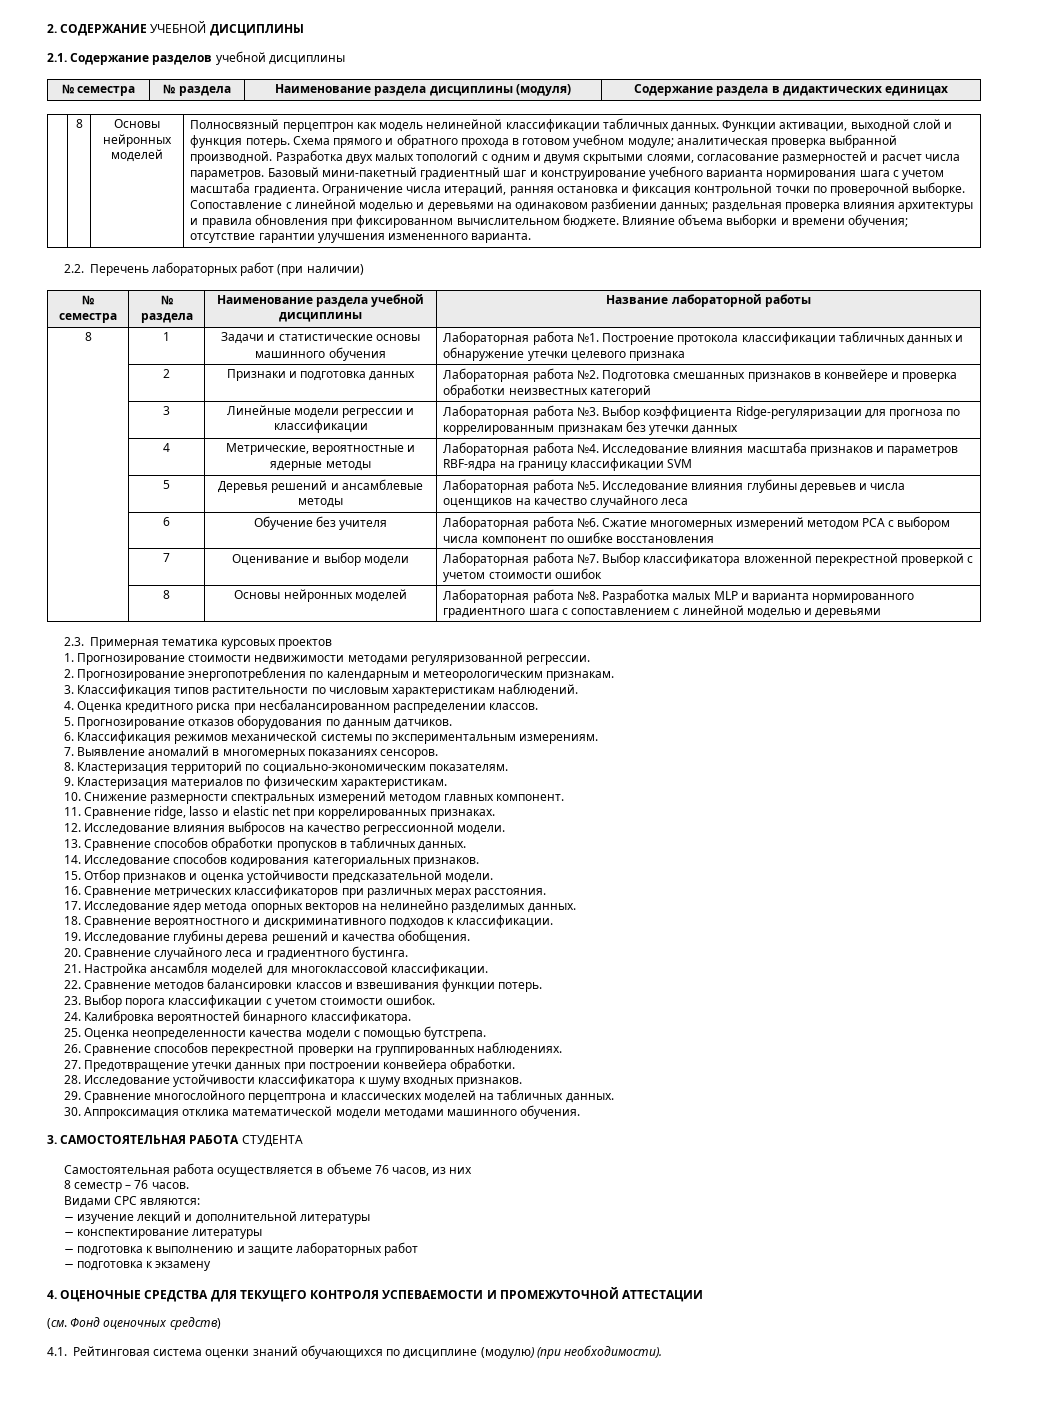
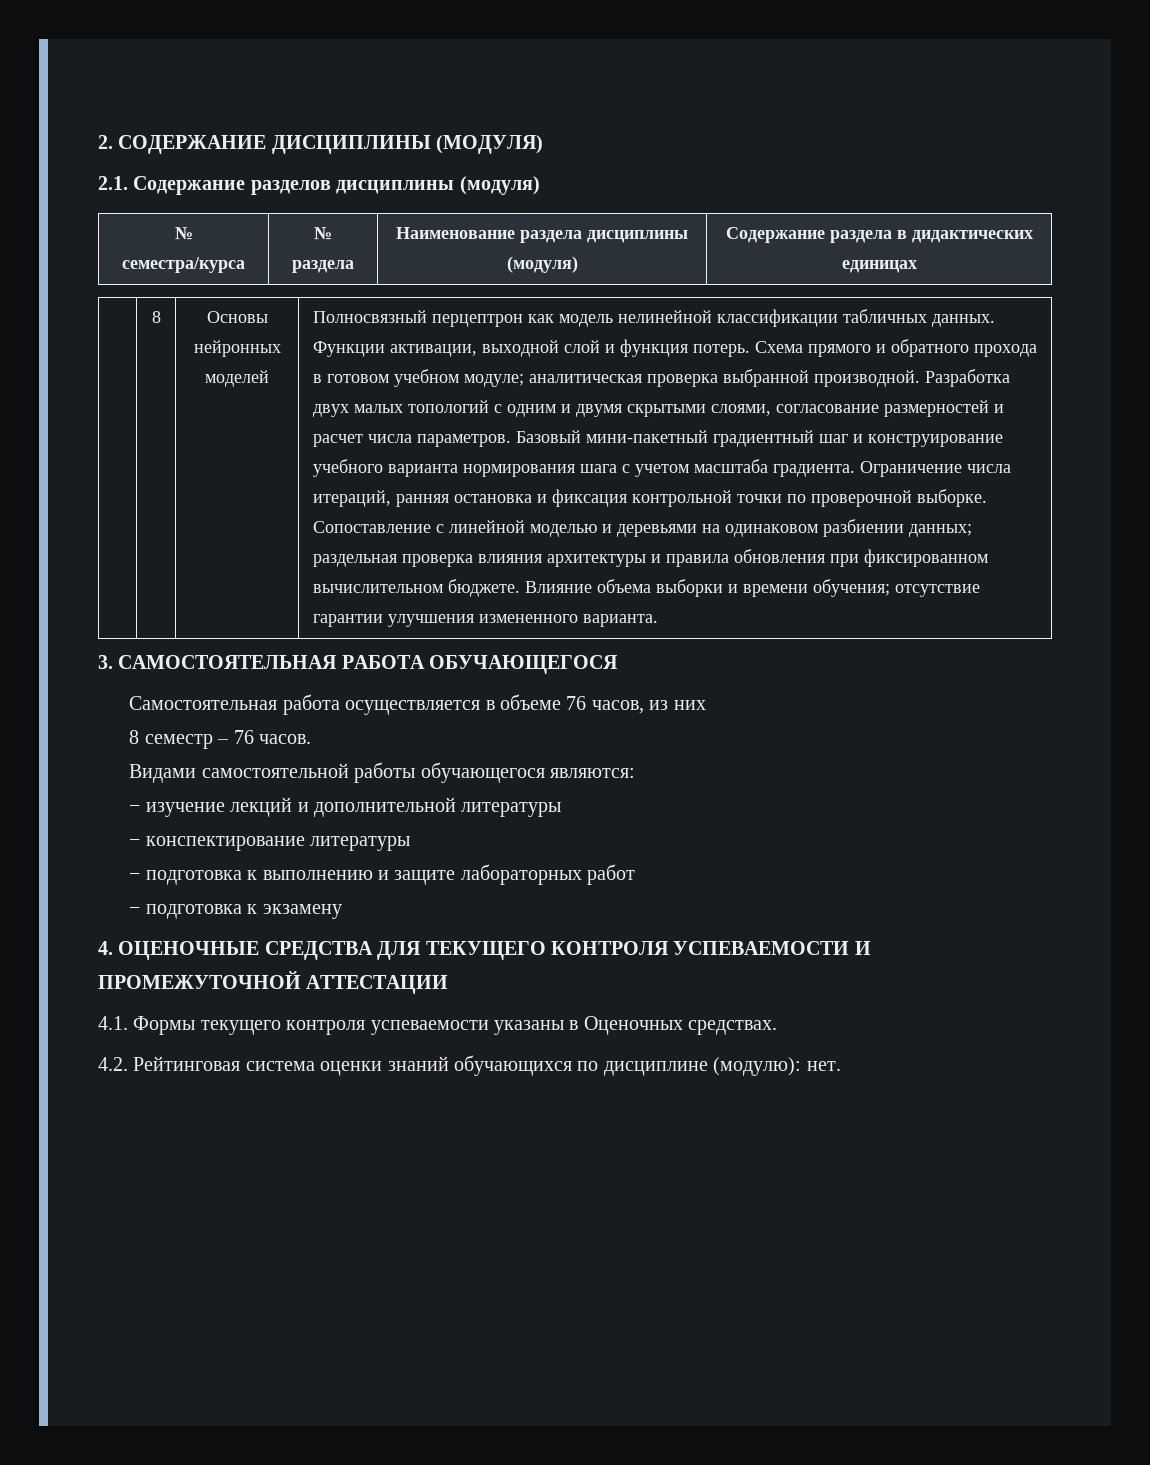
- 2. СОДЕРЖАНИЕ УЧЕБНОЙ ДИСЦИПЛИНЫ
+ 2. СОДЕРЖАНИЕ ДИСЦИПЛИНЫ (МОДУЛЯ)
- 2.1. Содержание разделов учебной дисциплины
- № семестра | № раздела | Наименование раздела дисциплины (модуля) | Содержание раздела в дидактических единицах
+ 2.1. Содержание разделов дисциплины (модуля)
+ № семестра/курса | № раздела | Наименование раздела дисциплины (модуля) | Содержание раздела в дидактических единицах
- 2.2. Перечень лабораторных работ (при наличии)
- № семестра | № раздела | Наименование раздела учебной дисциплины | Название лабораторной работы
- 8 | 1 | Задачи и статистические основы машинного обучения | Лабораторная работа №1. Построение протокола классификации табличных данных и обнаружение утечки целевого признака
- | 2 | Признаки и подготовка данных | Лабораторная работа №2. Подготовка смешанных признаков в конвейере и проверка обработки неизвестных категорий
- | 3 | Линейные модели регрессии и классификации | Лабораторная работа №3. Выбор коэффициента Ridge-регуляризации для прогноза по коррелированным признакам без утечки данных
- | 4 | Метрические, вероятностные и ядерные методы | Лабораторная работа №4. Исследование влияния масштаба признаков и параметров RBF-ядра на границу классификации SVM
- | 5 | Деревья решений и ансамблевые методы | Лабораторная работа №5. Исследование влияния глубины деревьев и числа оценщиков на качество случайного леса
- | 6 | Обучение без учителя | Лабораторная работа №6. Сжатие многомерных измерений методом PCA с выбором числа компонент по ошибке восстановления
- | 7 | Оценивание и выбор модели | Лабораторная работа №7. Выбор классификатора вложенной перекрестной проверкой с учетом стоимости ошибок
- | 8 | Основы нейронных моделей | Лабораторная работа №8. Разработка малых MLP и варианта нормированного градиентного шага с сопоставлением с линейной моделью и деревьями
- 2.3. Примерная тематика курсовых проектов
- 1. Прогнозирование стоимости недвижимости методами регуляризованной регрессии.
- 2. Прогнозирование энергопотребления по календарным и метеорологическим признакам.
- 3. Классификация типов растительности по числовым характеристикам наблюдений.
- 4. Оценка кредитного риска при несбалансированном распределении классов.
- 5. Прогнозирование отказов оборудования по данным датчиков.
- 6. Классификация режимов механической системы по экспериментальным измерениям.
- 7. Выявление аномалий в многомерных показаниях сенсоров.
- 8. Кластеризация территорий по социально-экономическим показателям.
- 9. Кластеризация материалов по физическим характеристикам.
- 10. Снижение размерности спектральных измерений методом главных компонент.
- 11. Сравнение ridge, lasso и elastic net при коррелированных признаках.
- 12. Исследование влияния выбросов на качество регрессионной модели.
- 13. Сравнение способов обработки пропусков в табличных данных.
- 14. Исследование способов кодирования категориальных признаков.
- 15. Отбор признаков и оценка устойчивости предсказательной модели.
- 16. Сравнение метрических классификаторов при различных мерах расстояния.
- 17. Исследование ядер метода опорных векторов на нелинейно разделимых данных.
- 18. Сравнение вероятностного и дискриминативного подходов к классификации.
- 19. Исследование глубины дерева решений и качества обобщения.
- 20. Сравнение случайного леса и градиентного бустинга.
- 21. Настройка ансамбля моделей для многоклассовой классификации.
- 22. Сравнение методов балансировки классов и взвешивания функции потерь.
- 23. Выбор порога классификации с учетом стоимости ошибок.
- 24. Калибровка вероятностей бинарного классификатора.
- 25. Оценка неопределенности качества модели с помощью бутстрепа.
- 26. Сравнение способов перекрестной проверки на группированных наблюдениях.
- 27. Предотвращение утечки данных при построении конвейера обработки.
- 28. Исследование устойчивости классификатора к шуму входных признаков.
- 29. Сравнение многослойного перцептрона и классических моделей на табличных данных.
- 30. Аппроксимация отклика математической модели методами машинного обучения.
- 3. САМОСТОЯТЕЛЬНАЯ РАБОТА СТУДЕНТА
+ 3. САМОСТОЯТЕЛЬНАЯ РАБОТА ОБУЧАЮЩЕГОСЯ
- Видами СРС являются:
+ Видами самостоятельной работы обучающегося являются:
- (см. Фонд оценочных средств)
- 4.1. Рейтинговая система оценки знаний обучающихся по дисциплине (модулю) (при необходимости).
+ 4.1. Формы текущего контроля успеваемости указаны в Оценочных средствах.
+ 4.2. Рейтинговая система оценки знаний обучающихся по дисциплине (модулю): нет.

